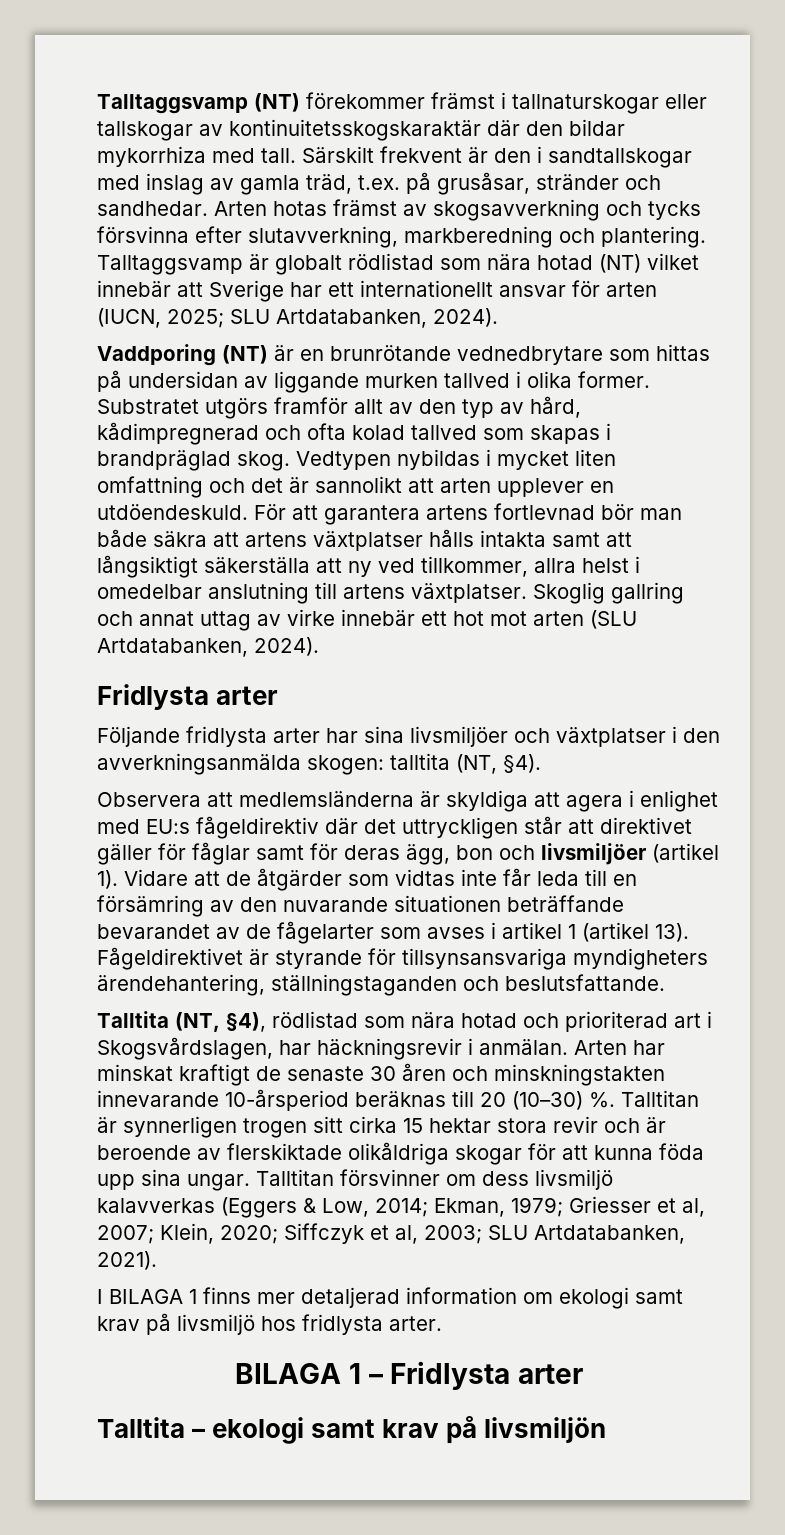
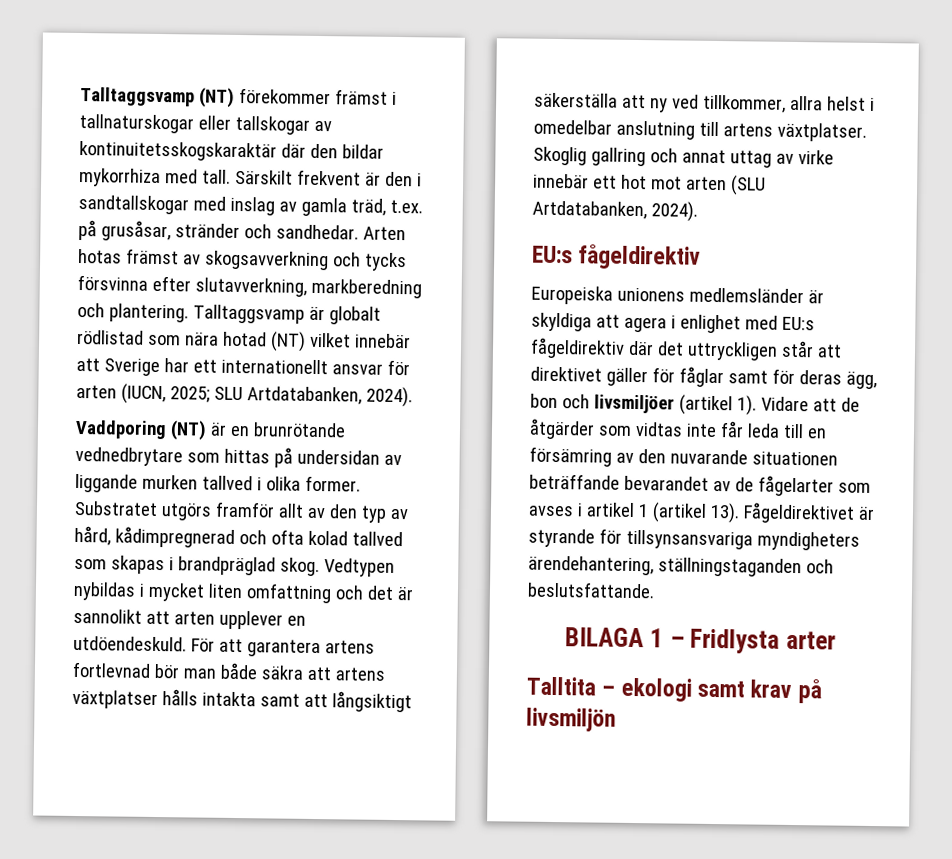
  Skoglig gallring och annat uttag av virke innebär ett hot mot arten (SLU Artdatabanken, 2024).
- Fridlysta arter
- Följande fridlysta arter har sina livsmiljöer och växtplatser i den avverkningsanmälda skogen: talltita (NT, §4).
- Observera att medlemsländerna är skyldiga att agera i enlighet med EU:s fågeldirektiv där det uttryckligen står att direktivet gäller för fåglar samt för deras ägg, bon och livsmiljöer (artikel 1).
+ EU:s fågeldirektiv
+ Europeiska unionens medlemsländer är skyldiga att agera i enlighet med EU:s fågeldirektiv där det uttryckligen står att direktivet gäller för fåglar samt för deras ägg, bon och livsmiljöer (artikel 1).
- Talltita (NT, §4), rödlistad som nära hotad och prioriterad art i Skogsvårdslagen, har häckningsrevir i anmälan. Arten har minskat kraftigt de senaste 30 åren och minskningstakten innevarande 10-årsperiod beräknas till 20 (10–30) %. Talltitan är synnerligen trogen sitt cirka 15 hektar stora revir och är beroende av flerskiktade olikåldriga skogar för att kunna föda upp sina ungar. Talltitan försvinner om dess livsmiljö kalavverkas (Eggers & Low, 2014; Ekman, 1979; Griesser et al, 2007; Klein, 2020; Siffczyk et al, 2003; SLU Artdatabanken, 2021).
- I BILAGA 1 finns mer detaljerad information om ekologi samt krav på livsmiljö hos fridlysta arter.

